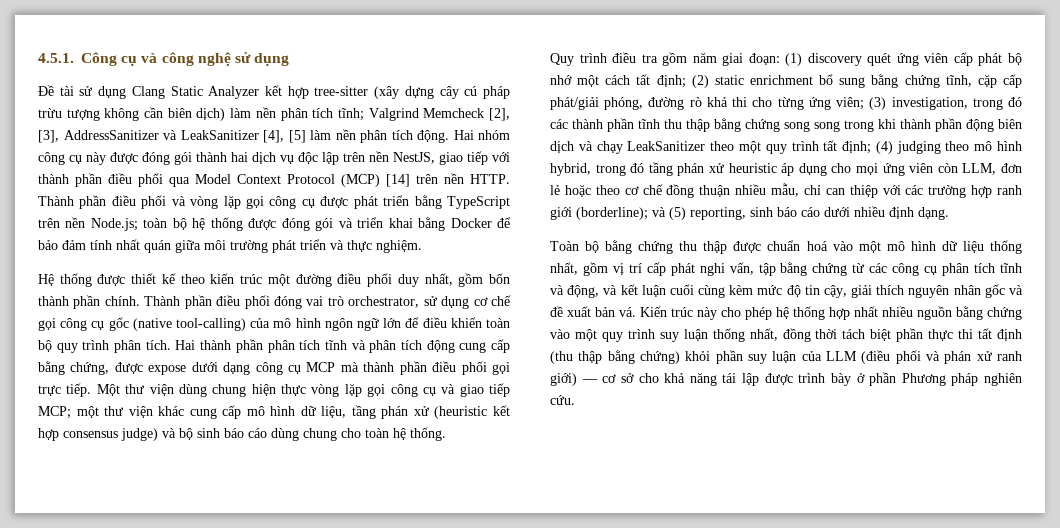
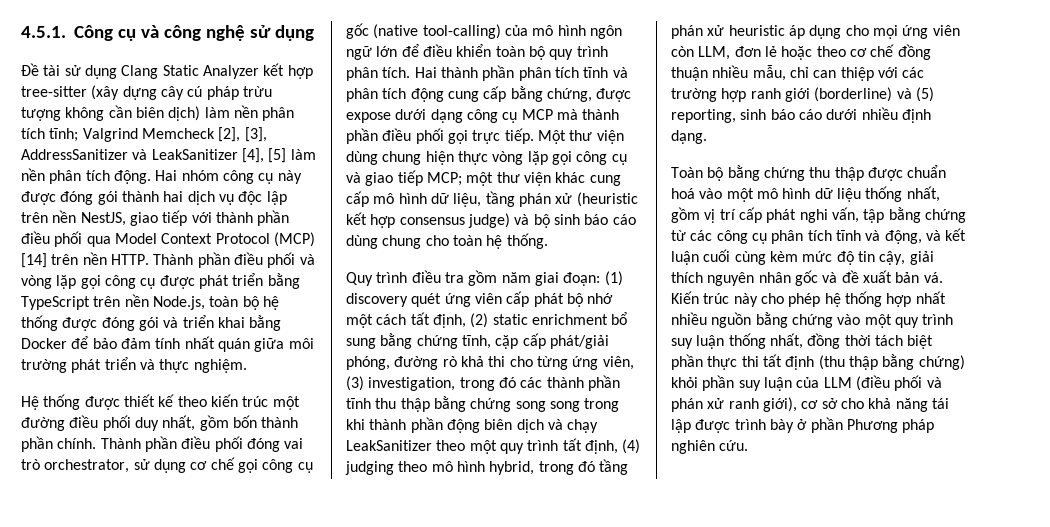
- Thành phần điều phối và vòng lặp gọi công cụ được phát triển bằng TypeScript trên nền Node.js; toàn bộ hệ thống được đóng gói và triển khai bằng Docker để bảo đảm tính nhất quán giữa môi trường phát triển và thực nghiệm.
+ Thành phần điều phối và vòng lặp gọi công cụ được phát triển bằng TypeScript trên nền Node.js, toàn bộ hệ thống được đóng gói và triển khai bằng Docker để bảo đảm tính nhất quán giữa môi trường phát triển và thực nghiệm.
- (1) discovery quét ứng viên cấp phát bộ nhớ một cách tất định; (2) static enrichment bổ sung bằng chứng tĩnh, cặp cấp phát/giải phóng, đường rò khả thi cho từng ứng viên; (3) investigation, trong đó các thành phần tĩnh thu thập bằng chứng song song trong khi thành phần động biên dịch và chạy LeakSanitizer theo một quy trình tất định; (4) judging theo mô hình hybrid, trong đó tầng phán xử heuristic áp dụng cho mọi ứng viên còn LLM, đơn lẻ hoặc theo cơ chế đồng thuận nhiều mẫu, chỉ can thiệp với các trường hợp ranh giới (borderline); và (5) reporting, sinh báo cáo dưới nhiều định dạng.
+ (1) discovery quét ứng viên cấp phát bộ nhớ một cách tất định, (2) static enrichment bổ sung bằng chứng tĩnh, cặp cấp phát/giải phóng, đường rò khả thi cho từng ứng viên, (3) investigation, trong đó các thành phần tĩnh thu thập bằng chứng song song trong khi thành phần động biên dịch và chạy LeakSanitizer theo một quy trình tất định, (4) judging theo mô hình hybrid, trong đó tầng phán xử heuristic áp dụng cho mọi ứng viên còn LLM, đơn lẻ hoặc theo cơ chế đồng thuận nhiều mẫu, chỉ can thiệp với các trường hợp ranh giới (borderline) và (5) reporting, sinh báo cáo dưới nhiều định dạng.
- Kiến trúc này cho phép hệ thống hợp nhất nhiều nguồn bằng chứng vào một quy trình suy luận thống nhất, đồng thời tách biệt phần thực thi tất định (thu thập bằng chứng) khỏi phần suy luận của LLM (điều phối và phán xử ranh giới) — cơ sở cho khả năng tái lập được trình bày ở phần Phương pháp nghiên cứu.
+ Kiến trúc này cho phép hệ thống hợp nhất nhiều nguồn bằng chứng vào một quy trình suy luận thống nhất, đồng thời tách biệt phần thực thi tất định (thu thập bằng chứng) khỏi phần suy luận của LLM (điều phối và phán xử ranh giới), cơ sở cho khả năng tái lập được trình bày ở phần Phương pháp nghiên cứu.

